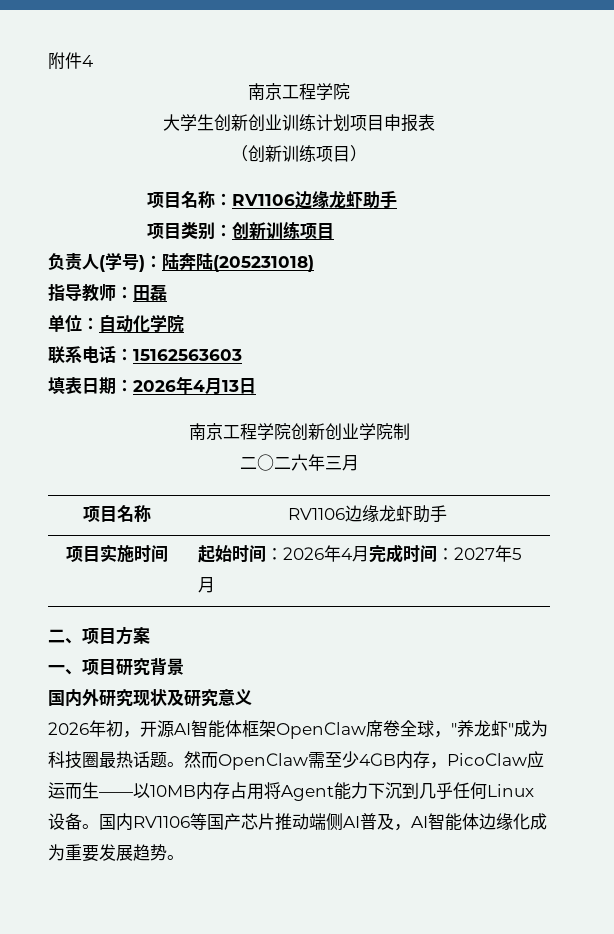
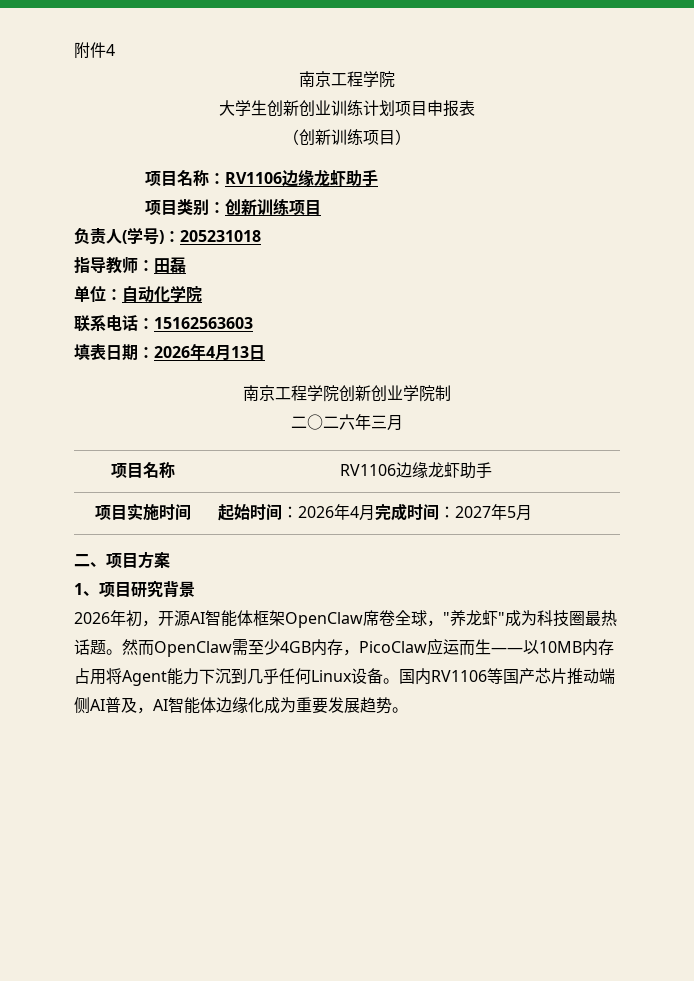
- 负责人(学号)：陆奔陆(205231018)
+ 负责人(学号)：205231018
- 一、项目研究背景
+ 1、项目研究背景
- 国内外研究现状及研究意义

